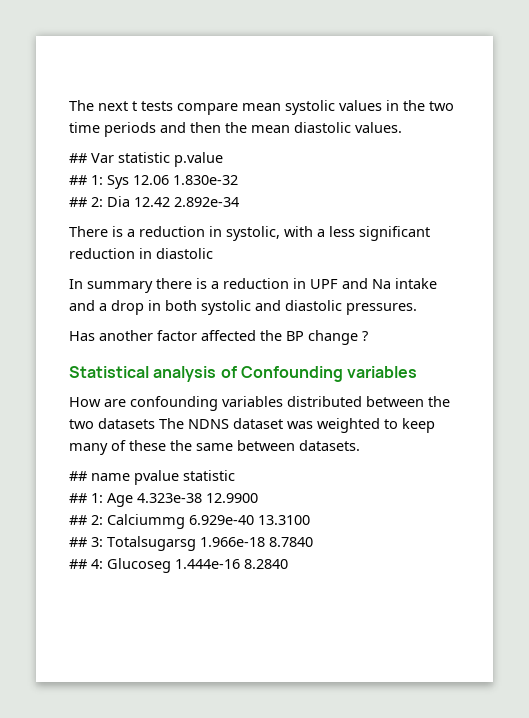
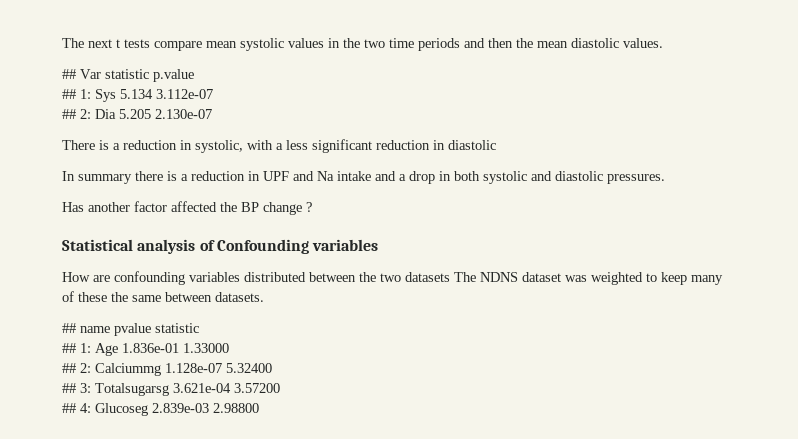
- ## 1: Sys 12.06 1.830e-32
+ ## 1: Sys 5.134 3.112e-07
- ## 2: Dia 12.42 2.892e-34
+ ## 2: Dia 5.205 2.130e-07
- ## 1: Age 4.323e-38 12.9900
+ ## 1: Age 1.836e-01 1.33000
- ## 2: Calciummg 6.929e-40 13.3100
+ ## 2: Calciummg 1.128e-07 5.32400
- ## 3: Totalsugarsg 1.966e-18 8.7840
+ ## 3: Totalsugarsg 3.621e-04 3.57200
- ## 4: Glucoseg 1.444e-16 8.2840
+ ## 4: Glucoseg 2.839e-03 2.98800

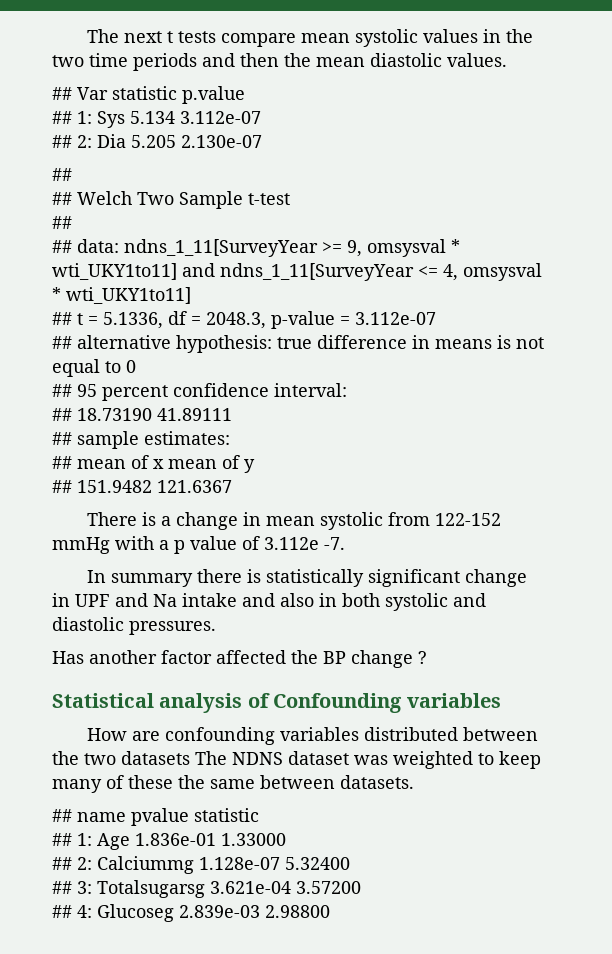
  ## 2: Dia 5.205 2.130e-07
- There is a reduction in systolic, with a less significant reduction in diastolic
+ ##
+ ## Welch Two Sample t-test
+ ##
+ ## data: ndns_1_11[SurveyYear >= 9, omsysval * wti_UKY1to11] and ndns_1_11[SurveyYear <= 4, omsysval * wti_UKY1to11]
+ ## t = 5.1336, df = 2048.3, p-value = 3.112e-07
+ ## alternative hypothesis: true difference in means is not equal to 0
+ ## 95 percent confidence interval:
+ ## 18.73190 41.89111
+ ## sample estimates:
+ ## mean of x mean of y
+ ## 151.9482 121.6367
+ There is a change in mean systolic from 122-152 mmHg with a p value of 3.112e -7.
- In summary there is a reduction in UPF and Na intake and a drop in both systolic and diastolic pressures.
+ In summary there is statistically significant change in UPF and Na intake and also in both systolic and diastolic pressures.

